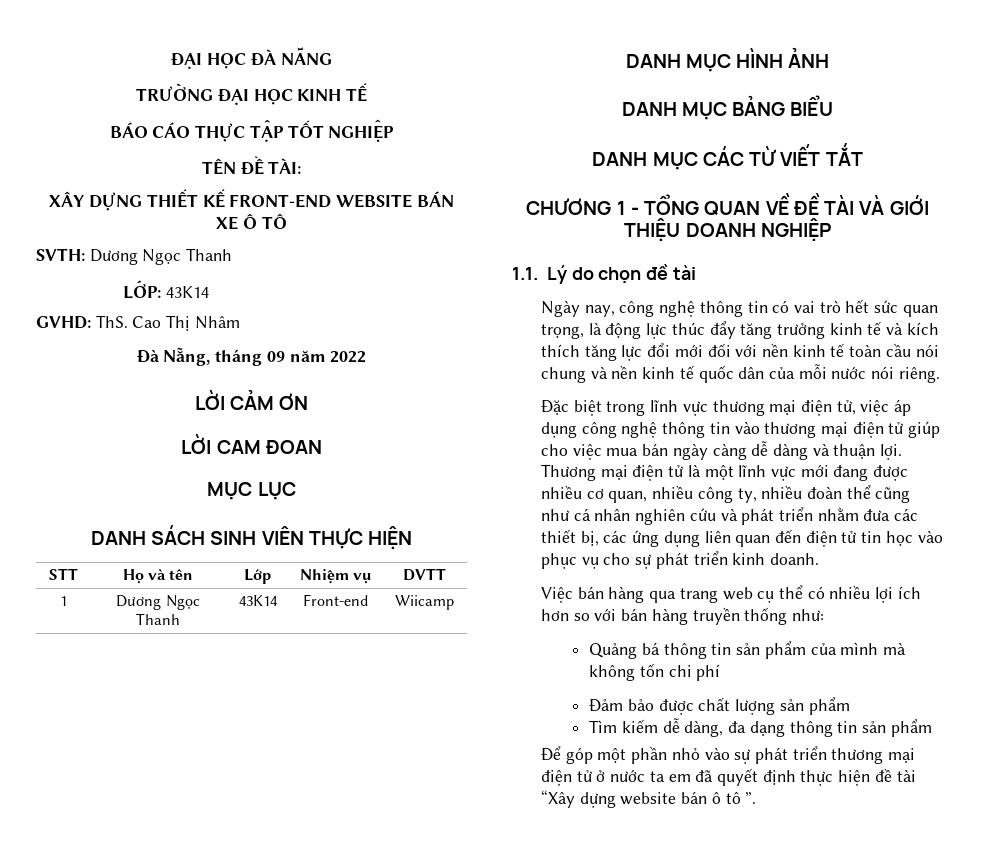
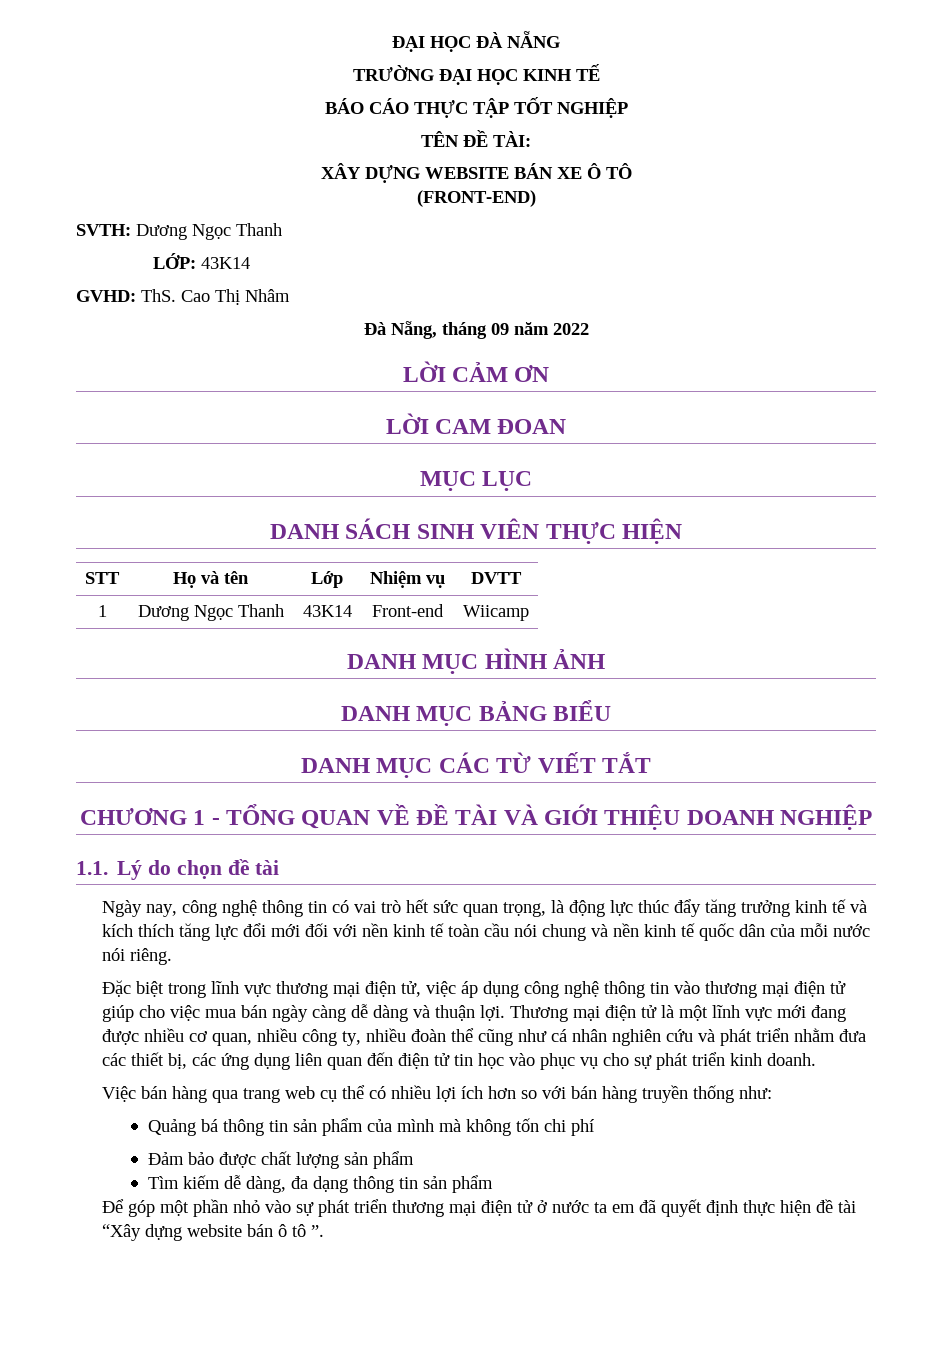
- XÂY DỰNG THIẾT KẾ FRONT-END WEBSITE BÁN XE Ô TÔ
+ XÂY DỰNG WEBSITE BÁN XE Ô TÔ
+ (FRONT-END)

